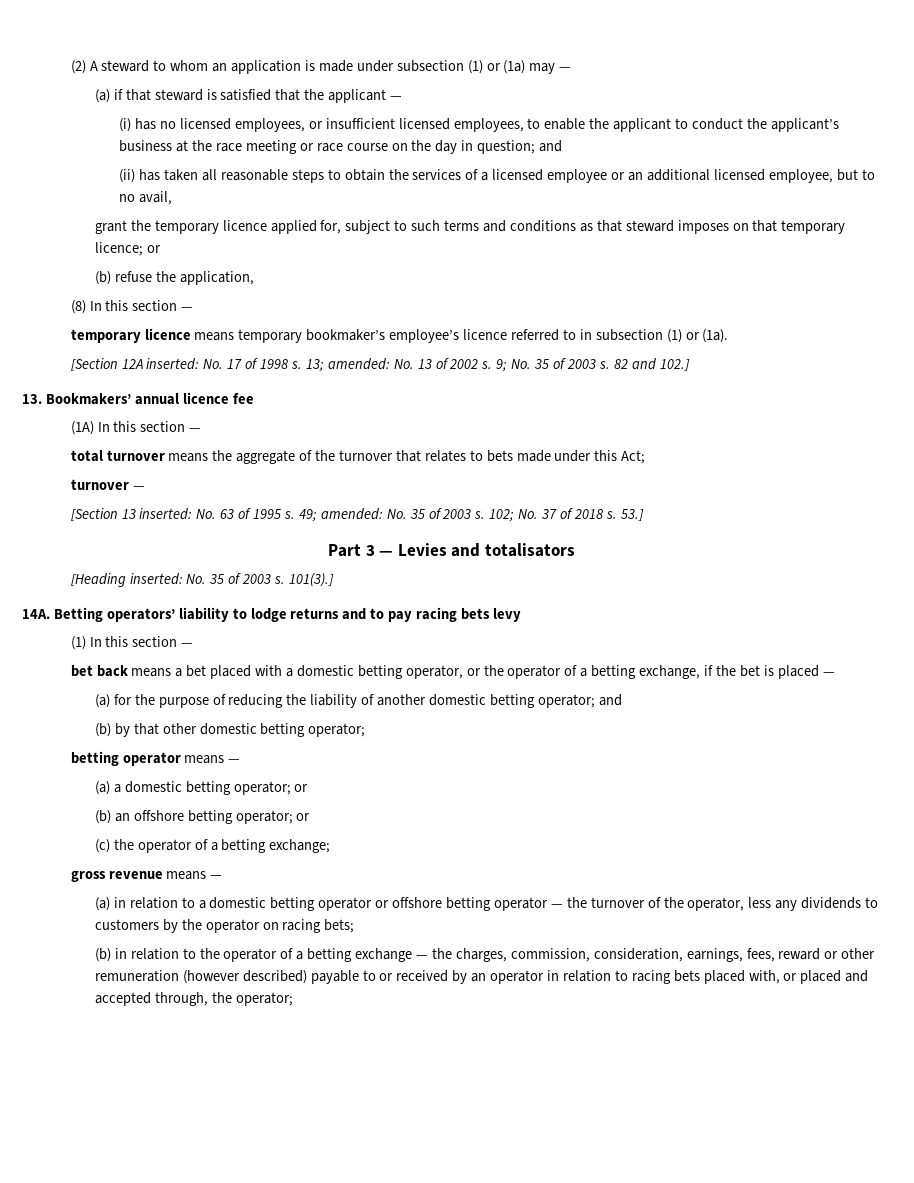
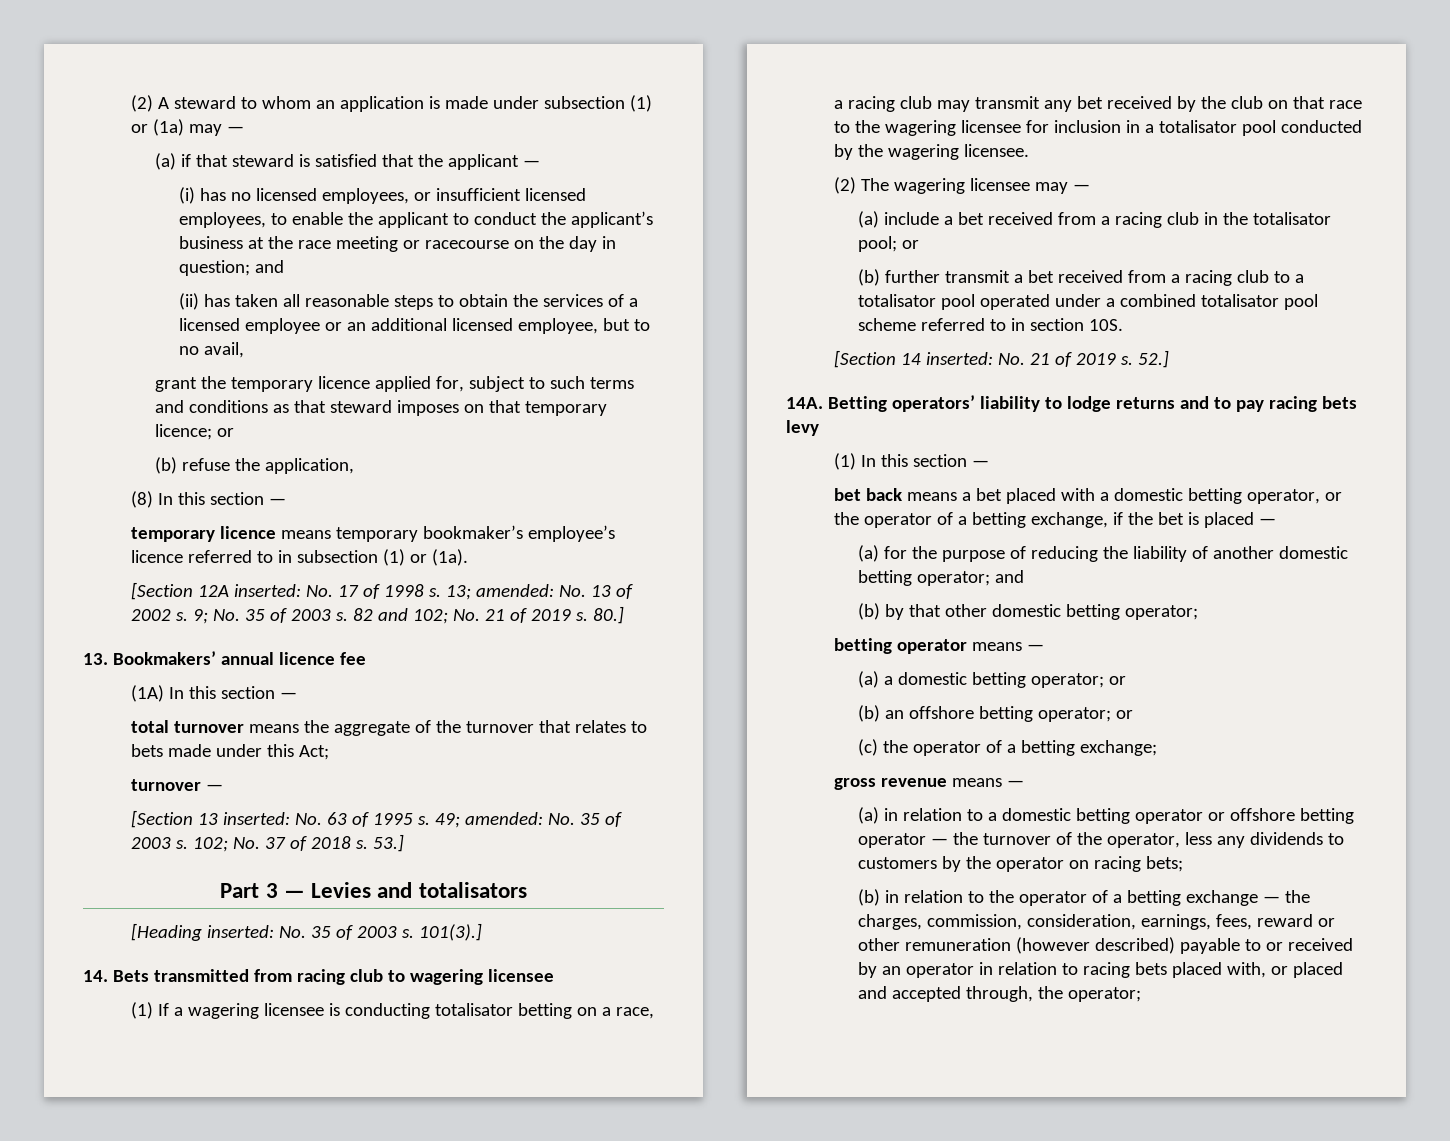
- (i) has no licensed employees, or insufficient licensed employees, to enable the applicant to conduct the applicant’s business at the race meeting or race course on the day in question; and
+ (i) has no licensed employees, or insufficient licensed employees, to enable the applicant to conduct the applicant’s business at the race meeting or racecourse on the day in question; and
- 82 and 102.]
+ 82 and 102; No. 21 of 2019 s. 80.]
+ 14. Bets transmitted from racing club to wagering licensee
+ (1) If a wagering licensee is conducting totalisator betting on a race, a racing club may transmit any bet received by the club on that race to the wagering licensee for inclusion in a totalisator pool conducted by the wagering licensee.
+ (2) The wagering licensee may —
+ (a) include a bet received from a racing club in the totalisator pool; or
+ (b) further transmit a bet received from a racing club to a totalisator pool operated under a combined totalisator pool scheme referred to in section 10S.
+ [Section 14 inserted: No. 21 of 2019 s. 52.]

